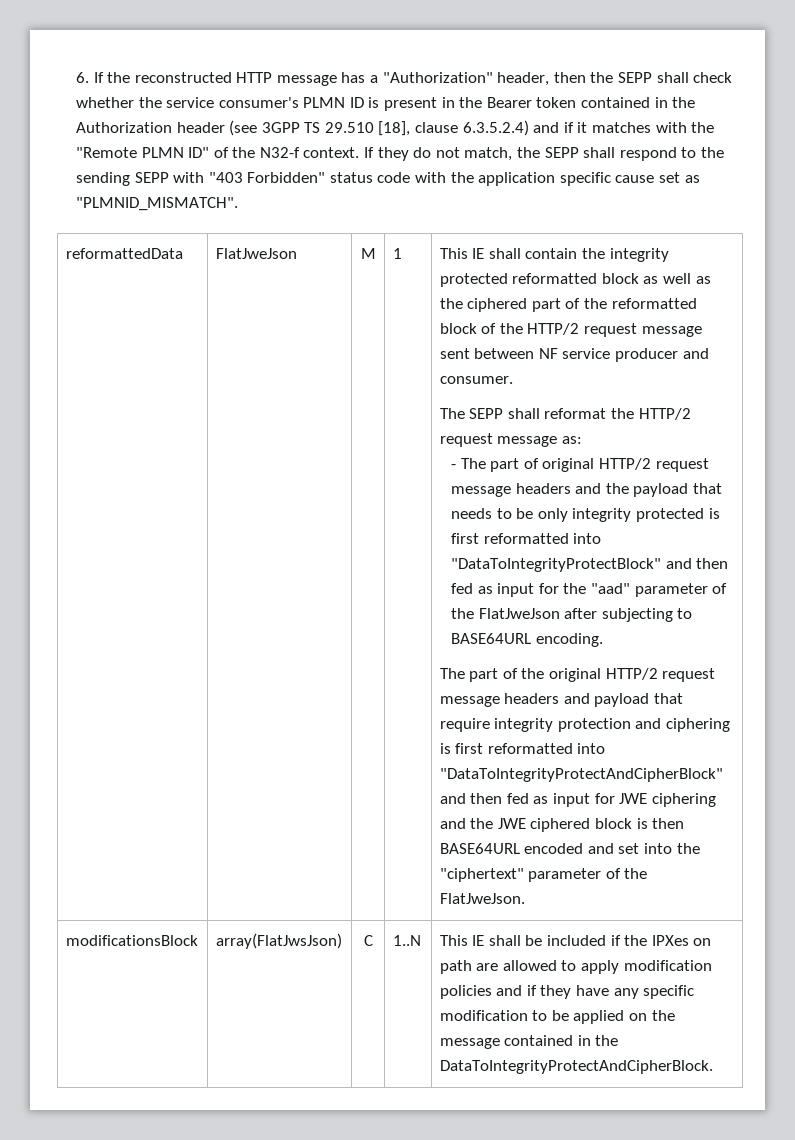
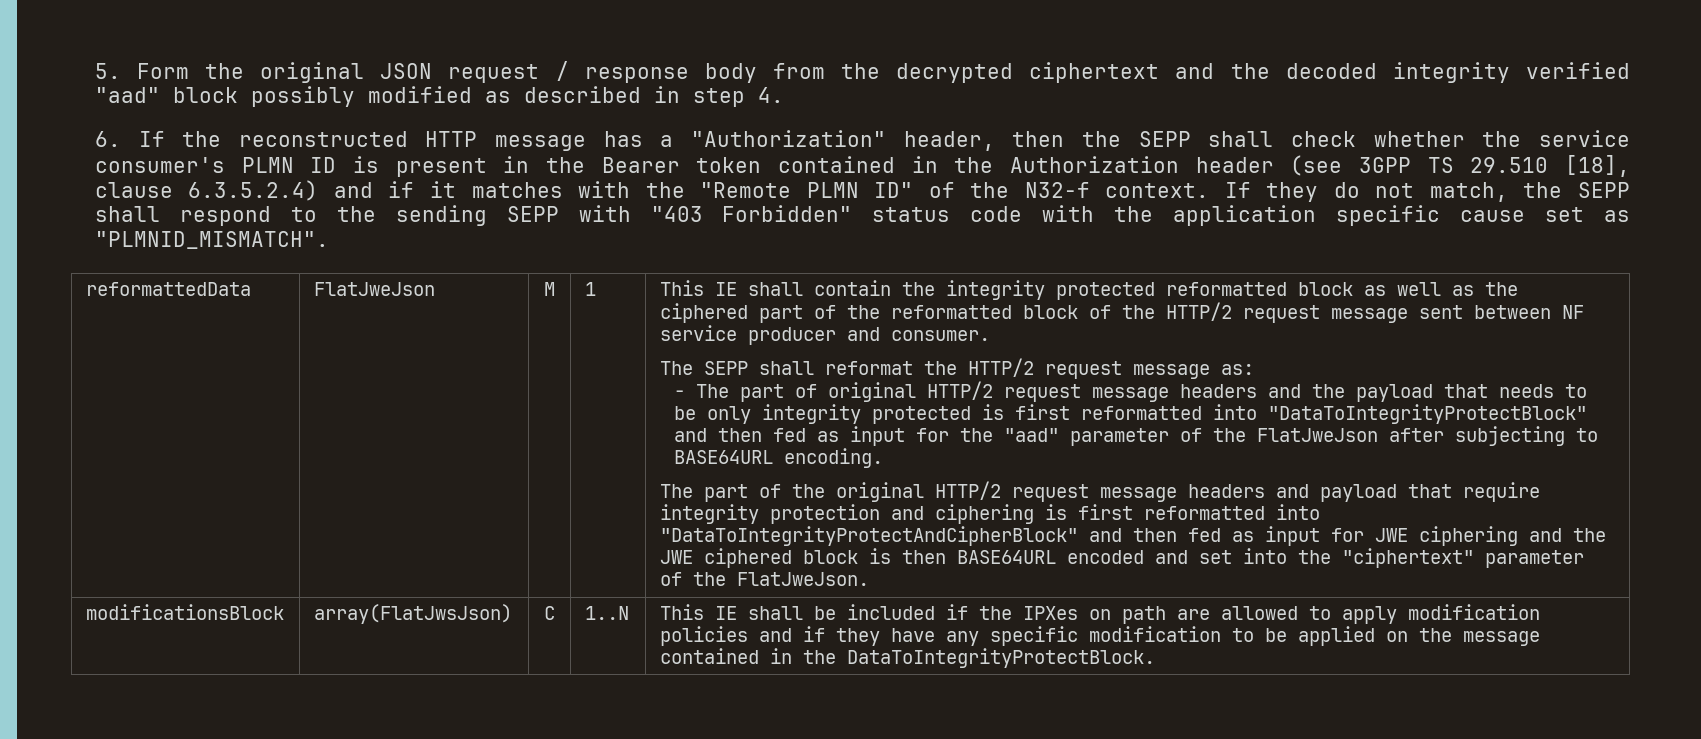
+ 5. Form the original JSON request / response body from the decrypted ciphertext and the decoded integrity verified "aad" block possibly modified as described in step 4.
- modificationsBlock | array(FlatJwsJson) | C | 1..N | This IE shall be included if the IPXes on path are allowed to apply modification policies and if they have any specific modification to be applied on the message contained in the DataToIntegrityProtectAndCipherBlock.
+ modificationsBlock | array(FlatJwsJson) | C | 1..N | This IE shall be included if the IPXes on path are allowed to apply modification policies and if they have any specific modification to be applied on the message contained in the DataToIntegrityProtectBlock.

